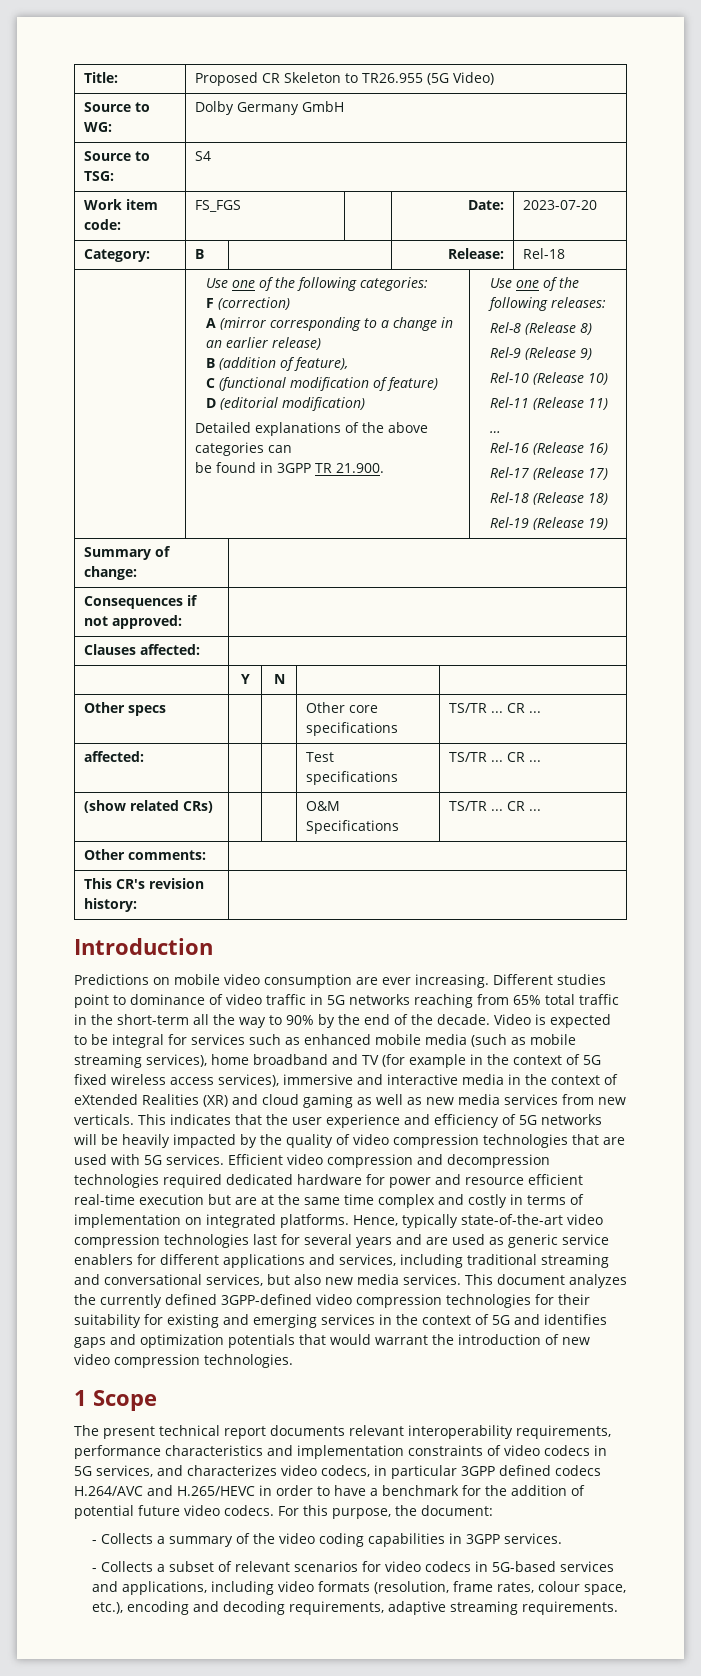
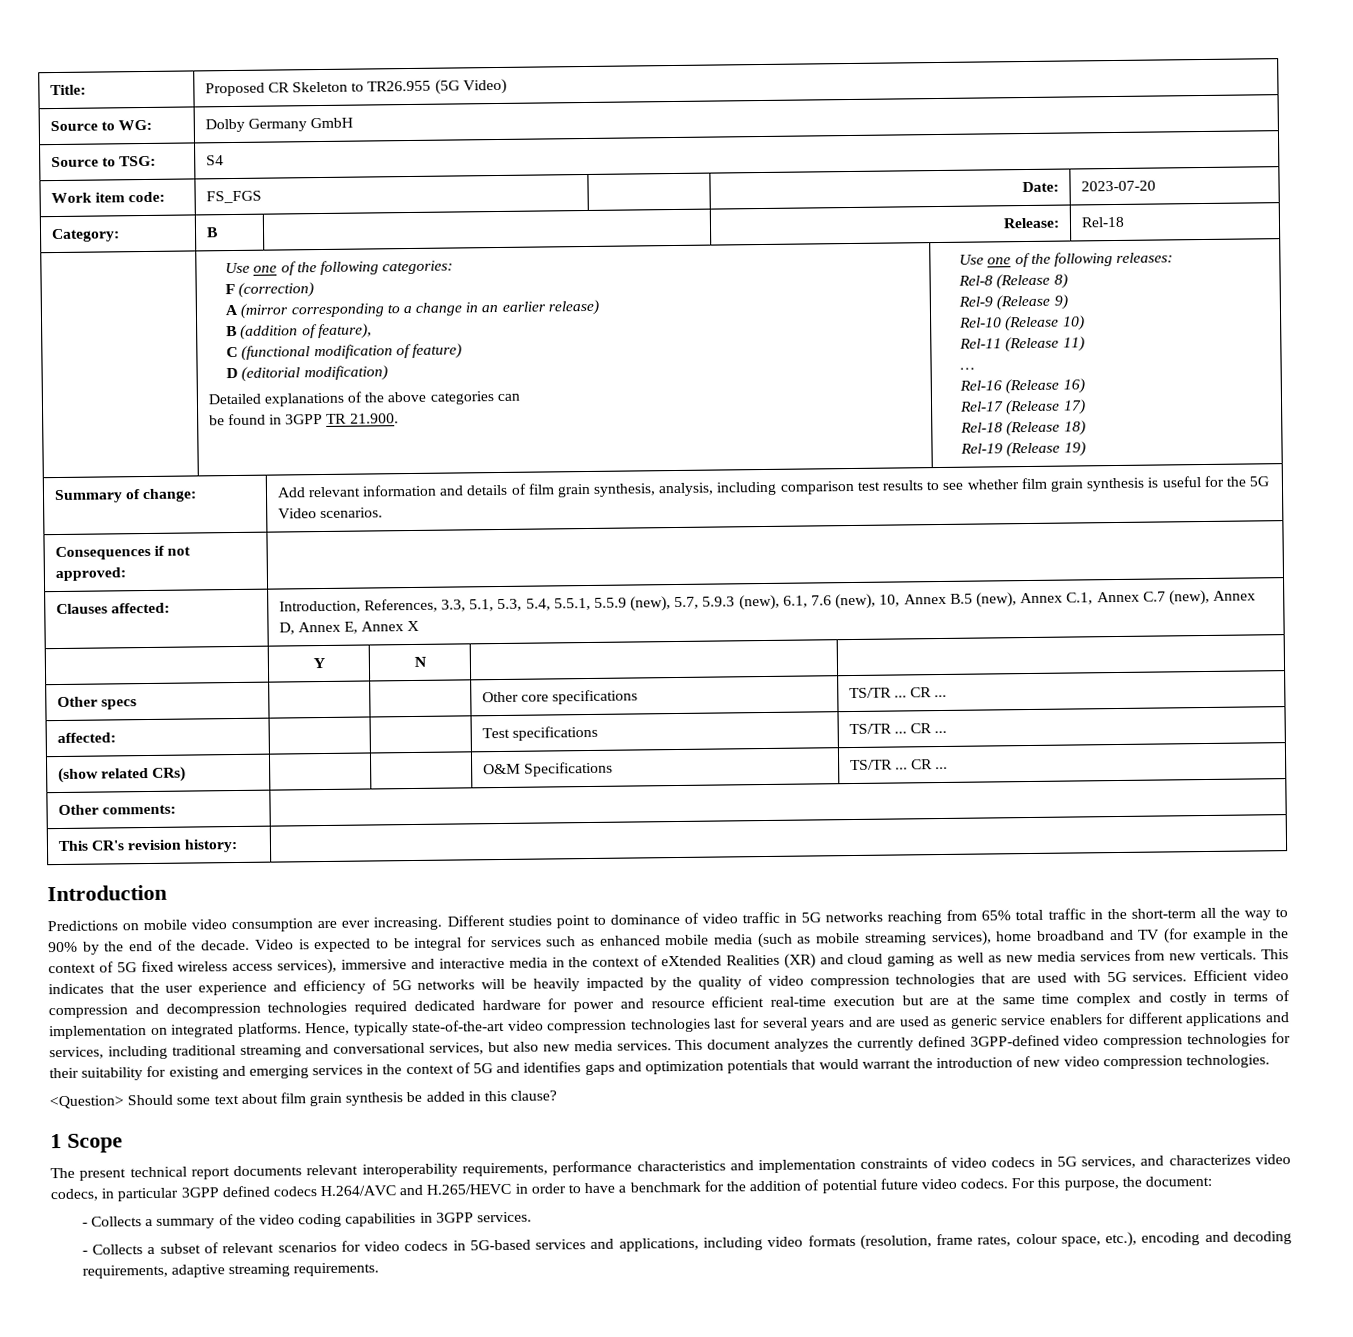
- Summary of change: |
+ Summary of change: | Add relevant information and details of film grain synthesis, analysis, including comparison test results to see whether film grain synthesis is useful for the 5G Video scenarios.
- Clauses affected: |
+ Clauses affected: | Introduction, References, 3.3, 5.1, 5.3, 5.4, 5.5.1, 5.5.9 (new), 5.7, 5.9.3 (new), 6.1, 7.6 (new), 10, Annex B.5 (new), Annex C.1, Annex C.7 (new), Annex D, Annex E, Annex X
+ <Question> Should some text about film grain synthesis be added in this clause?

